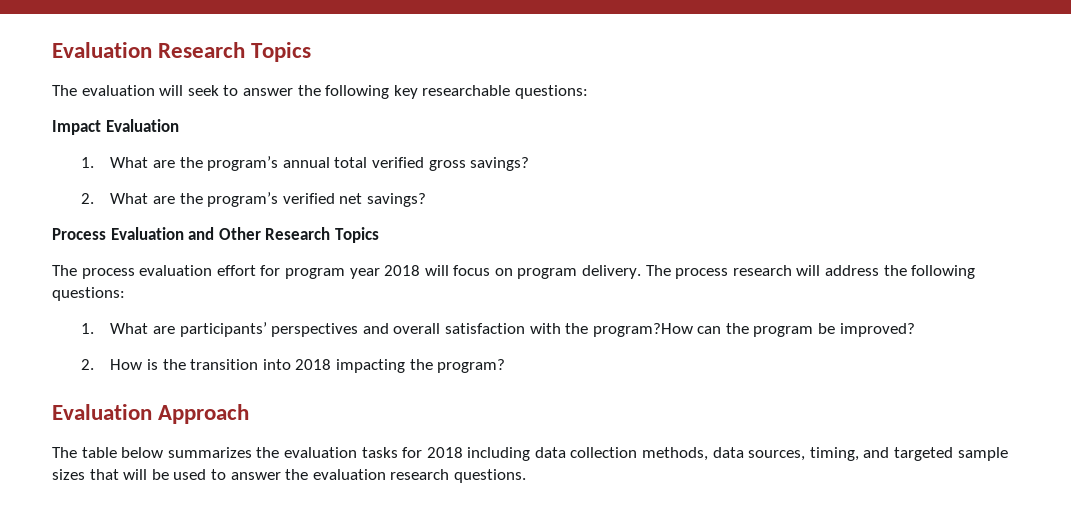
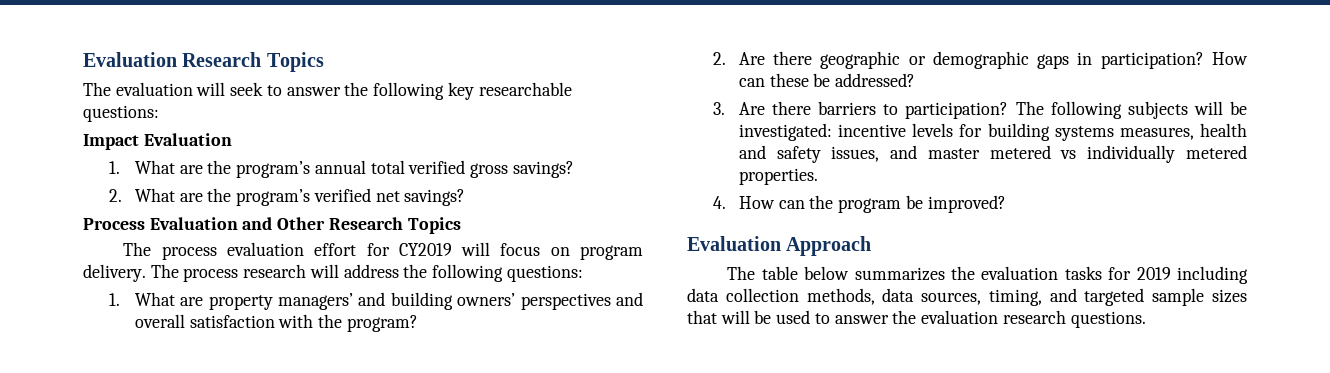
- The process evaluation effort for program year 2018 will focus on program delivery.
+ The process evaluation effort for CY2019 will focus on program delivery.
- 1. What are participants’ perspectives and overall satisfaction with the program?How can the program be improved?
+ 1. What are property managers’ and building owners’ perspectives and overall satisfaction with the program?
+ 2. Are there geographic or demographic gaps in participation? How can these be addressed?
+ 3. Are there barriers to participation? The following subjects will be investigated: incentive levels for building systems measures, health and safety issues, and master metered vs individually metered properties.
+ 4. How can the program be improved?
- 2. How is the transition into 2018 impacting the program?
- The table below summarizes the evaluation tasks for 2018 including data collection methods, data sources, timing, and targeted sample sizes that will be used to answer the evaluation research questions.
+ The table below summarizes the evaluation tasks for 2019 including data collection methods, data sources, timing, and targeted sample sizes that will be used to answer the evaluation research questions.

